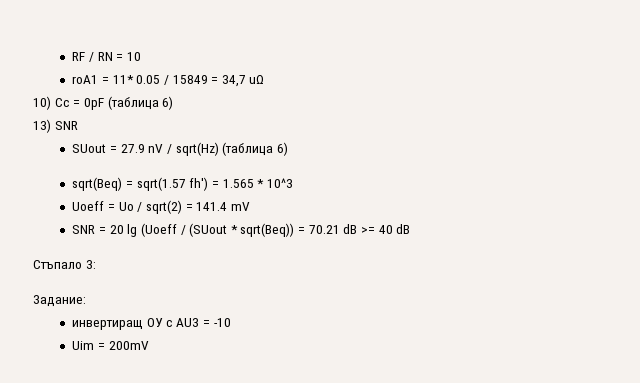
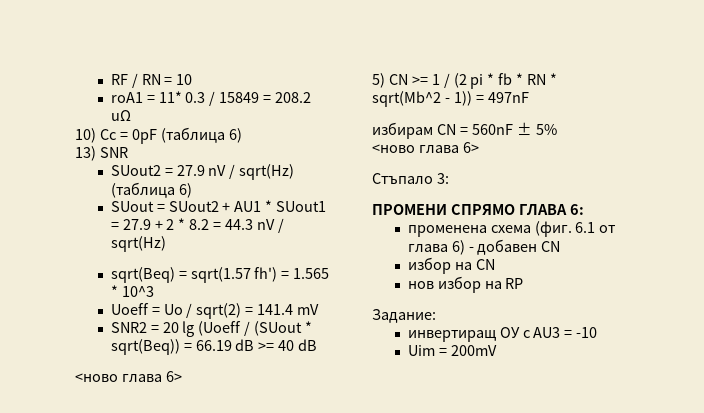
- roA1 = 11* 0.05 / 15849 = 34,7 uΩ
+ roA1 = 11* 0.3 / 15849 = 208.2 uΩ
- SUout = 27.9 nV / sqrt(Hz) (таблица 6)
+ SUout2 = 27.9 nV / sqrt(Hz) (таблица 6)
+ SUout = SUout2 + AU1 * SUout1 = 27.9 + 2 * 8.2 = 44.3 nV / sqrt(Hz)
- SNR = 20 lg (Uoeff / (SUout * sqrt(Beq)) = 70.21 dB >= 40 dB
+ SNR2 = 20 lg (Uoeff / (SUout * sqrt(Beq)) = 66.19 dB >= 40 dB
+ <ново глава 6>
+ 5) CN >= 1 / (2 pi * fb * RN * sqrt(Mb^2 - 1)) = 497nF
+ избирам CN = 560nF ± 5%
+ <ново глава 6>
  Стъпало 3:
+ ПРОМЕНИ СПРЯМО ГЛАВА 6:
+ променена схема (фиг. 6.1 от глава 6) - добавен CN
+ избор на CN
+ нов избор на RP

